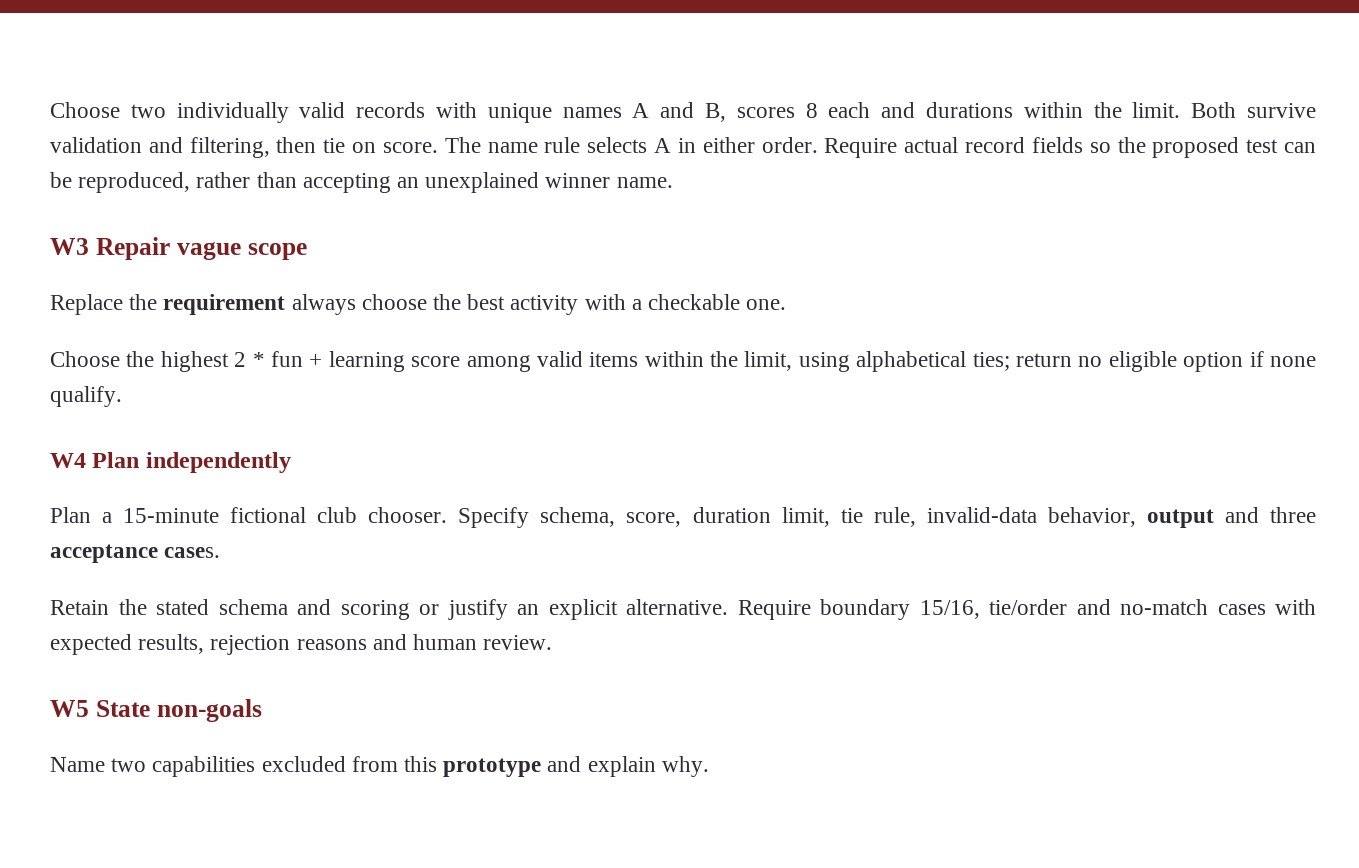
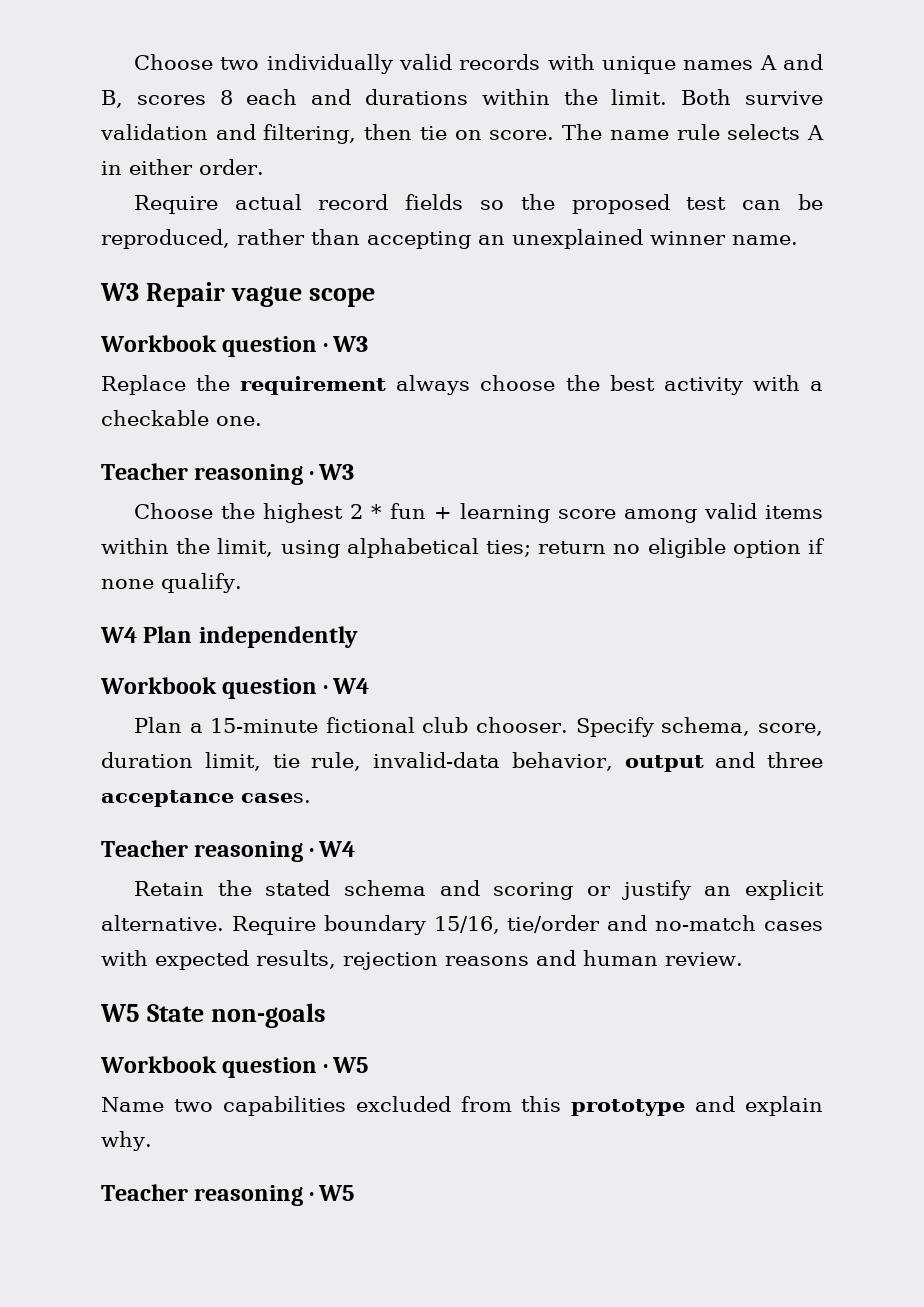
- The name rule selects A in either order. Require actual record fields so the proposed test can be reproduced, rather than accepting an unexplained winner name.
+ The name rule selects A in either order.
+ Require actual record fields so the proposed test can be reproduced, rather than accepting an unexplained winner name.
+ Workbook question · W3
+ Teacher reasoning · W3
+ Workbook question · W4
+ Teacher reasoning · W4
+ Workbook question · W5
+ Teacher reasoning · W5

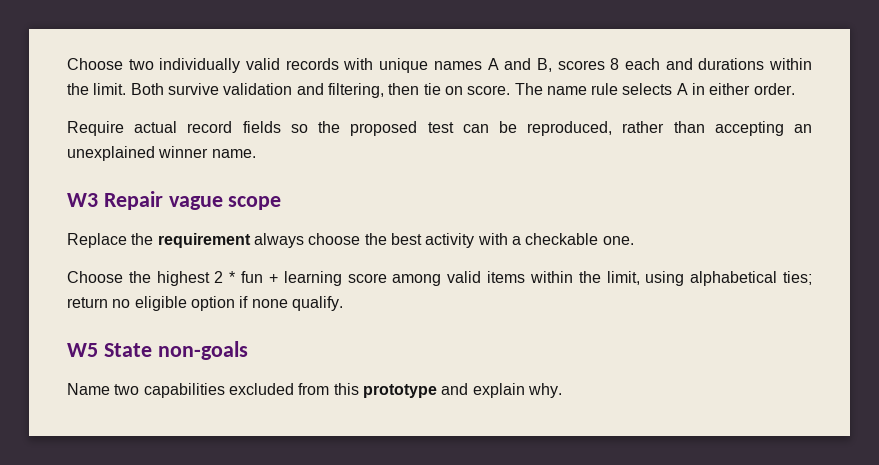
- Workbook question · W3
- Teacher reasoning · W3
- W4 Plan independently
- Workbook question · W4
- Plan a 15-minute fictional club chooser. Specify schema, score, duration limit, tie rule, invalid-data behavior, output and three acceptance cases.
- Teacher reasoning · W4
- Retain the stated schema and scoring or justify an explicit alternative. Require boundary 15/16, tie/order and no-match cases with expected results, rejection reasons and human review.
- Workbook question · W5
- Teacher reasoning · W5

